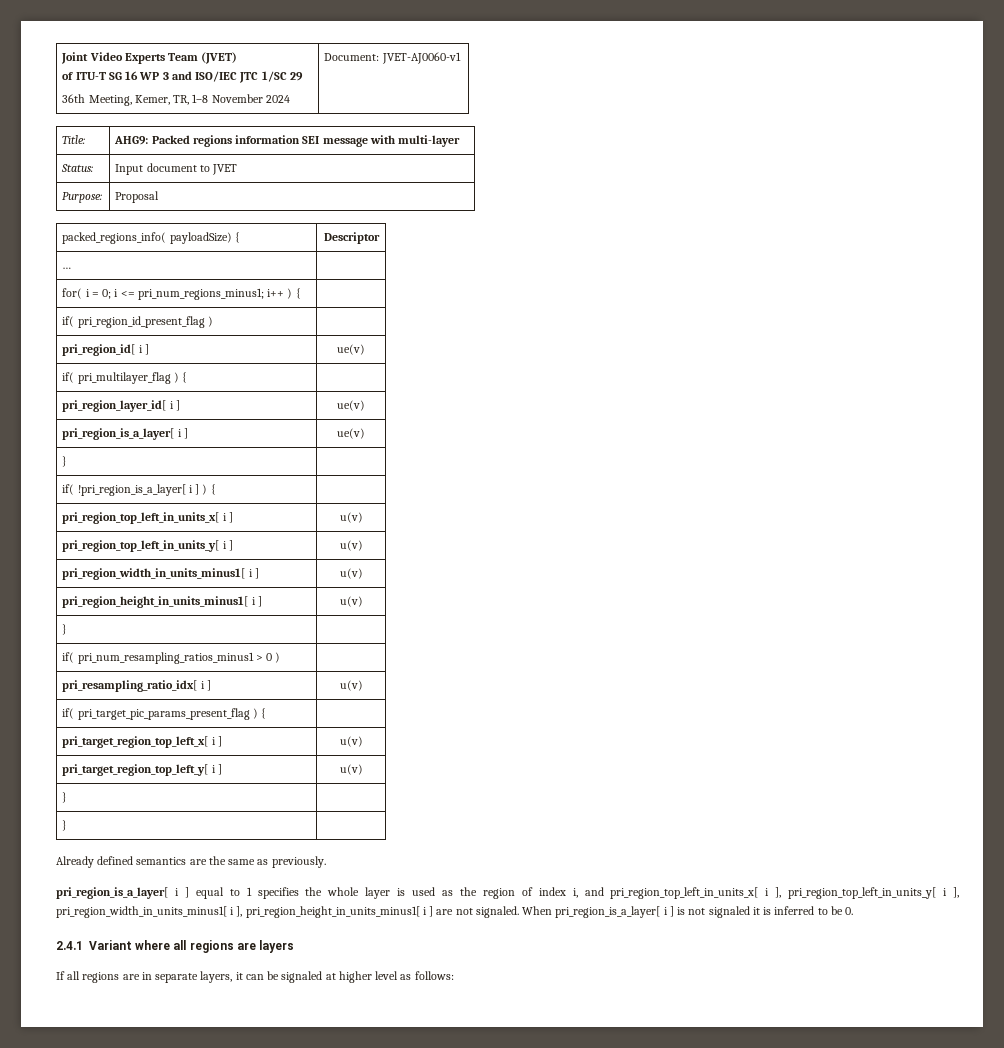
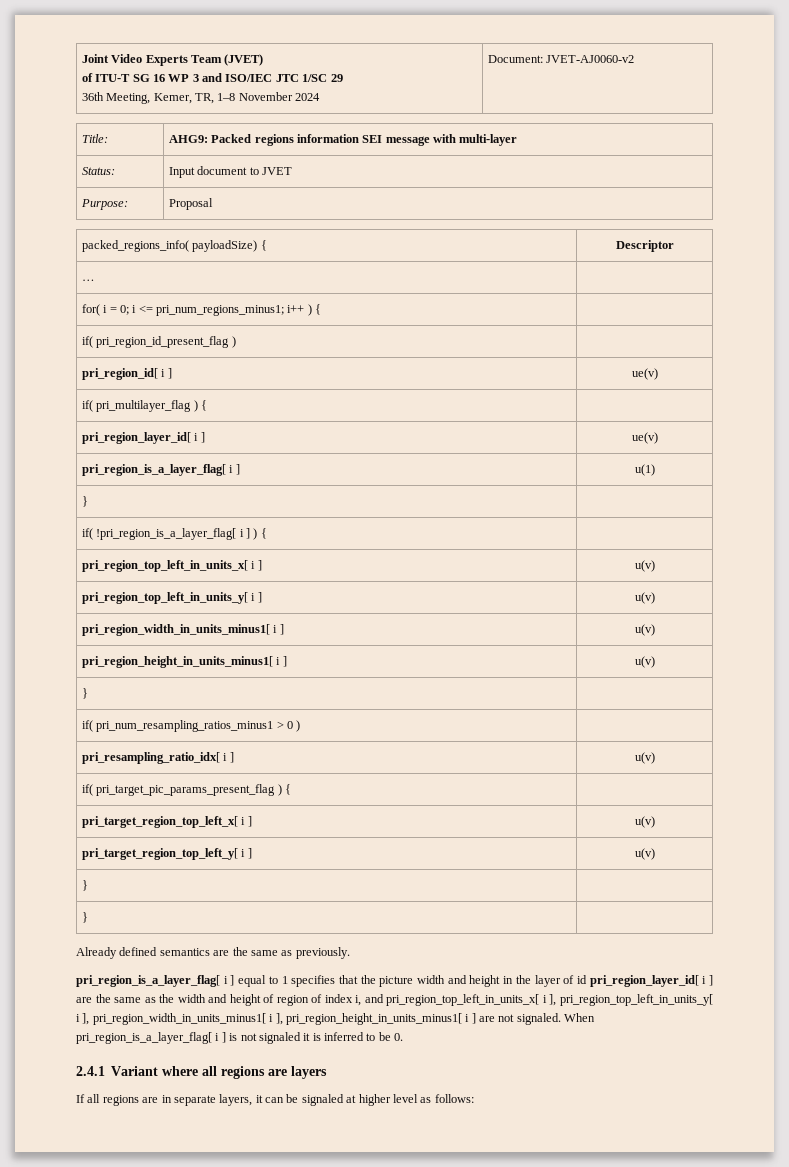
  Joint Video Experts Team (JVET)
  of ITU-T SG 16 WP 3 and ISO/IEC JTC 1/SC 29
- 36th Meeting, Kemer, TR, 1–8 November 2024 | Document: JVET-AJ0060-v1
+ 36th Meeting, Kemer, TR, 1–8 November 2024 | Document: JVET-AJ0060-v2
- pri_region_is_a_layer[ i ] | ue(v)
+ pri_region_is_a_layer_flag[ i ] | u(1)
  } |
- if( !pri_region_is_a_layer[ i ] ) { |
+ if( !pri_region_is_a_layer_flag[ i ] ) { |
- pri_region_is_a_layer[ i ] equal to 1 specifies the whole layer is used as the region of index i, and pri_region_top_left_in_units_x[ i ], pri_region_top_left_in_units_y[ i ], pri_region_width_in_units_minus1[ i ], pri_region_height_in_units_minus1[ i ] are not signaled.
+ pri_region_is_a_layer_flag[ i ] equal to 1 specifies that the picture width and height in the layer of id pri_region_layer_id[ i ] are the same as the width and height of region of index i, and pri_region_top_left_in_units_x[ i ], pri_region_top_left_in_units_y[ i ], pri_region_width_in_units_minus1[ i ], pri_region_height_in_units_minus1[ i ] are not signaled.
- When pri_region_is_a_layer[ i ] is not signaled it is inferred to be 0.
+ When pri_region_is_a_layer_flag[ i ] is not signaled it is inferred to be 0.

